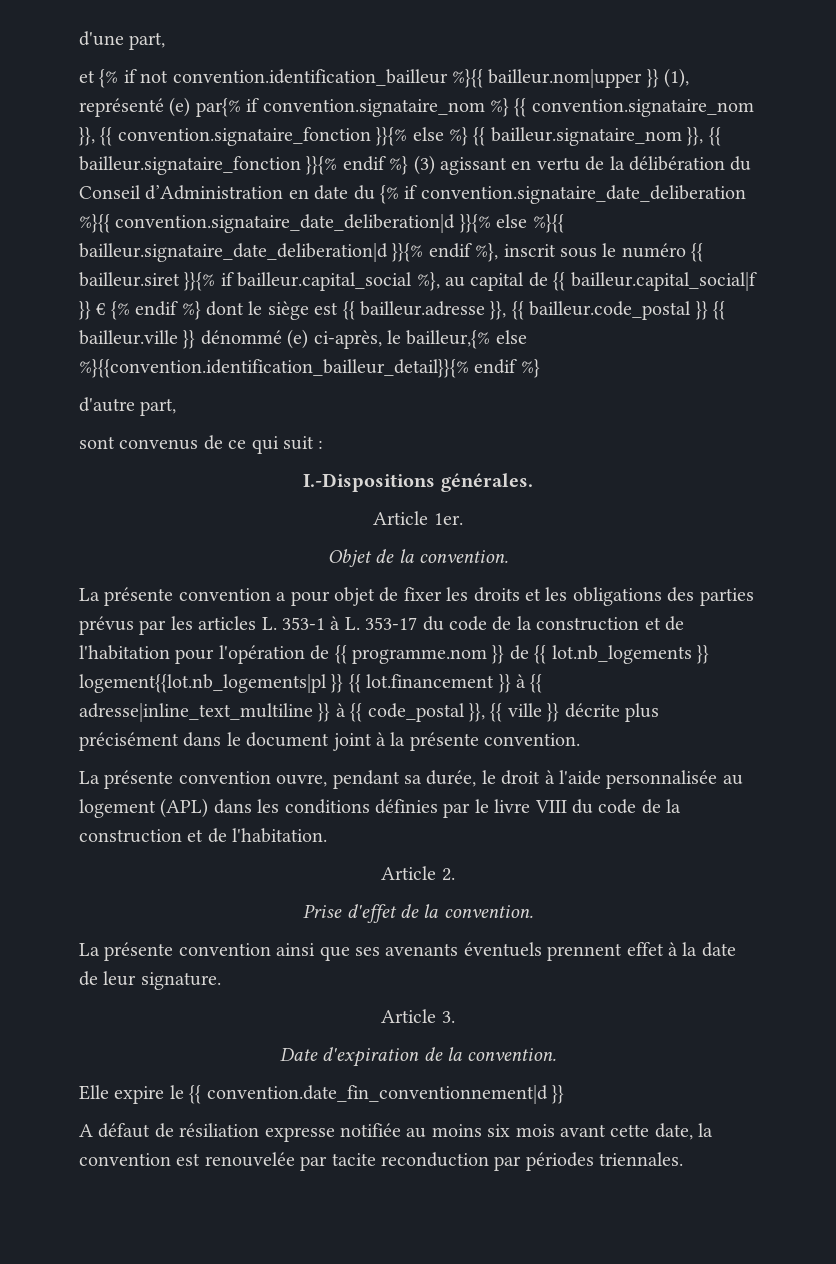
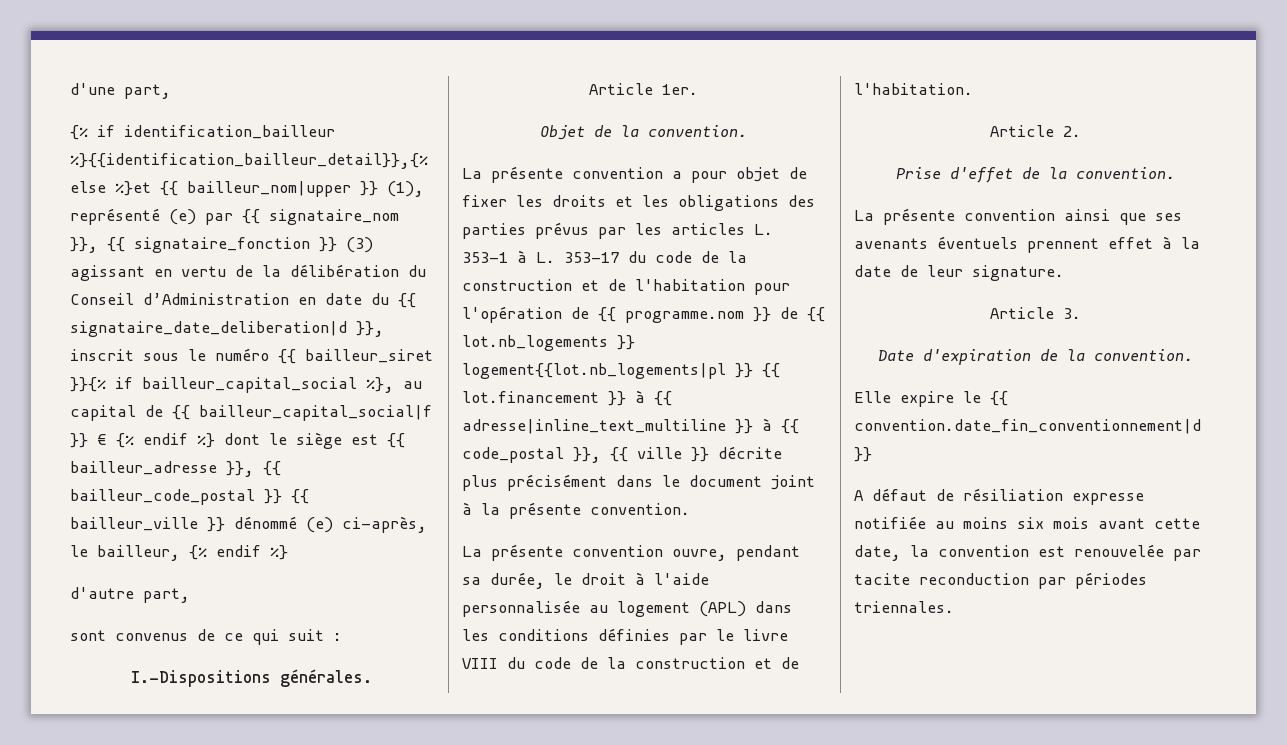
- et {% if not convention.identification_bailleur %}{{ bailleur.nom|upper }} (1), représenté (e) par{% if convention.signataire_nom %} {{ convention.signataire_nom }}, {{ convention.signataire_fonction }}{% else %} {{ bailleur.signataire_nom }}, {{ bailleur.signataire_fonction }}{% endif %} (3) agissant en vertu de la délibération du Conseil d’Administration en date du {% if convention.signataire_date_deliberation %}{{ convention.signataire_date_deliberation|d }}{% else %}{{ bailleur.signataire_date_deliberation|d }}{% endif %}, inscrit sous le numéro {{ bailleur.siret }}{% if bailleur.capital_social %}, au capital de {{ bailleur.capital_social|f }} € {% endif %} dont le siège est {{ bailleur.adresse }}, {{ bailleur.code_postal }} {{ bailleur.ville }} dénommé (e) ci-après, le bailleur,{% else %}{{convention.identification_bailleur_detail}}{% endif %}
+ {% if identification_bailleur %}{{identification_bailleur_detail}},{% else %}et {{ bailleur_nom|upper }} (1), représenté (e) par {{ signataire_nom }}, {{ signataire_fonction }} (3) agissant en vertu de la délibération du Conseil d’Administration en date du {{ signataire_date_deliberation|d }}, inscrit sous le numéro {{ bailleur_siret }}{% if bailleur_capital_social %}, au capital de {{ bailleur_capital_social|f }} € {% endif %} dont le siège est {{ bailleur_adresse }}, {{ bailleur_code_postal }} {{ bailleur_ville }} dénommé (e) ci-après, le bailleur, {% endif %}

